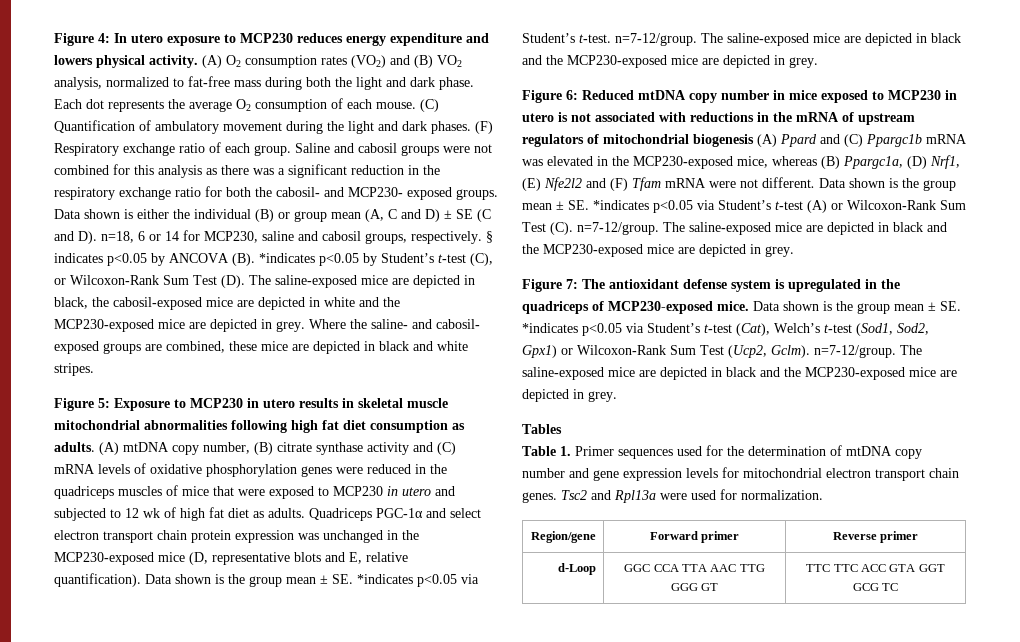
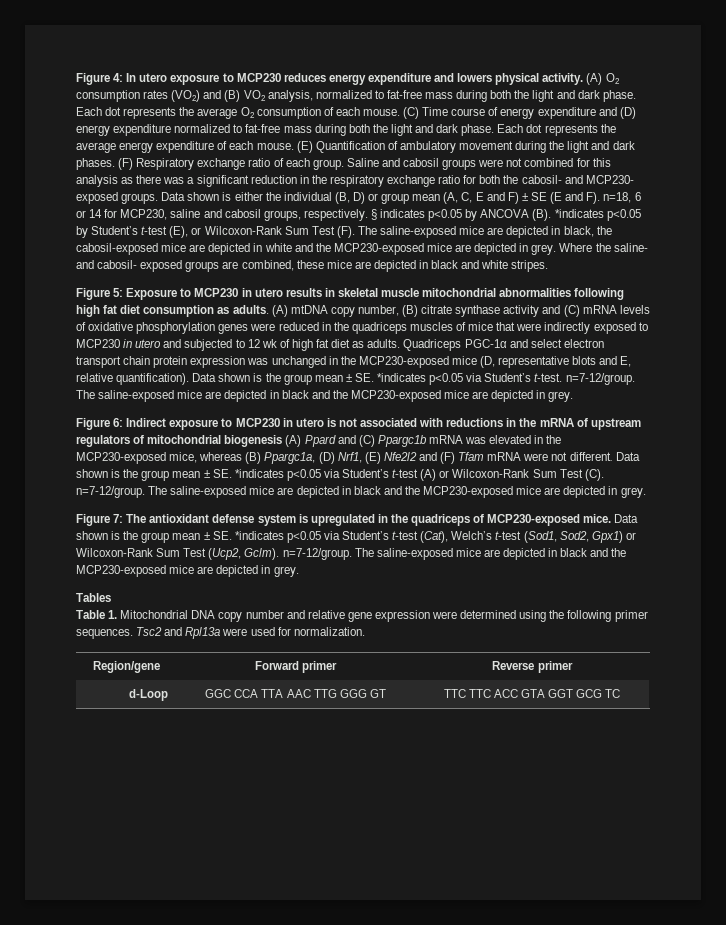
- (C) Quantification of ambulatory movement during the light and dark phases.
+ (C) Time course of energy expenditure and (D) energy expenditure normalized to fat-free mass during both the light and dark phase. Each dot represents the average energy expenditure of each mouse. (E) Quantification of ambulatory movement during the light and dark phases.
- Data shown is either the individual (B) or group mean (A, C and D) ± SE (C and D). n=18, 6 or 14 for MCP230, saline and cabosil groups, respectively.
+ Data shown is either the individual (B, D) or group mean (A, C, E and F) ± SE (E and F). n=18, 6 or 14 for MCP230, saline and cabosil groups, respectively.
- § indicates p<0.05 by ANCOVA (B). *indicates p<0.05 by Student’s t-test (C), or Wilcoxon-Rank Sum Test (D). The saline-exposed mice are depicted in black, the cabosil-exposed mice are depicted in white and the MCP230-exposed mice are depicted in grey.
+ § indicates p<0.05 by ANCOVA (B). *indicates p<0.05 by Student’s t-test (E), or Wilcoxon-Rank Sum Test (F). The saline-exposed mice are depicted in black, the cabosil-exposed mice are depicted in white and the MCP230-exposed mice are depicted in grey.
- (A) mtDNA copy number, (B) citrate synthase activity and (C) mRNA levels of oxidative phosphorylation genes were reduced in the quadriceps muscles of mice that were exposed to MCP230 in utero and subjected to 12 wk of high fat diet as adults.
+ (A) mtDNA copy number, (B) citrate synthase activity and (C) mRNA levels of oxidative phosphorylation genes were reduced in the quadriceps muscles of mice that were indirectly exposed to MCP230 in utero and subjected to 12 wk of high fat diet as adults.
- Figure 6: Reduced mtDNA copy number in mice exposed to MCP230 in utero is not associated with reductions in the mRNA of upstream regulators of mitochondrial biogenesis (A) Ppard and (C) Ppargc1b mRNA was elevated in the MCP230-exposed mice, whereas (B) Ppargc1a, (D) Nrf1, (E) Nfe2l2 and (F) Tfam mRNA were not different.
+ Figure 6: Indirect exposure to MCP230 in utero is not associated with reductions in the mRNA of upstream regulators of mitochondrial biogenesis (A) Ppard and (C) Ppargc1b mRNA was elevated in the MCP230-exposed mice, whereas (B) Ppargc1a, (D) Nrf1, (E) Nfe2l2 and (F) Tfam mRNA were not different.
- Table 1. Primer sequences used for the determination of mtDNA copy number and gene expression levels for mitochondrial electron transport chain genes.
+ Table 1. Mitochondrial DNA copy number and relative gene expression were determined using the following primer sequences.

